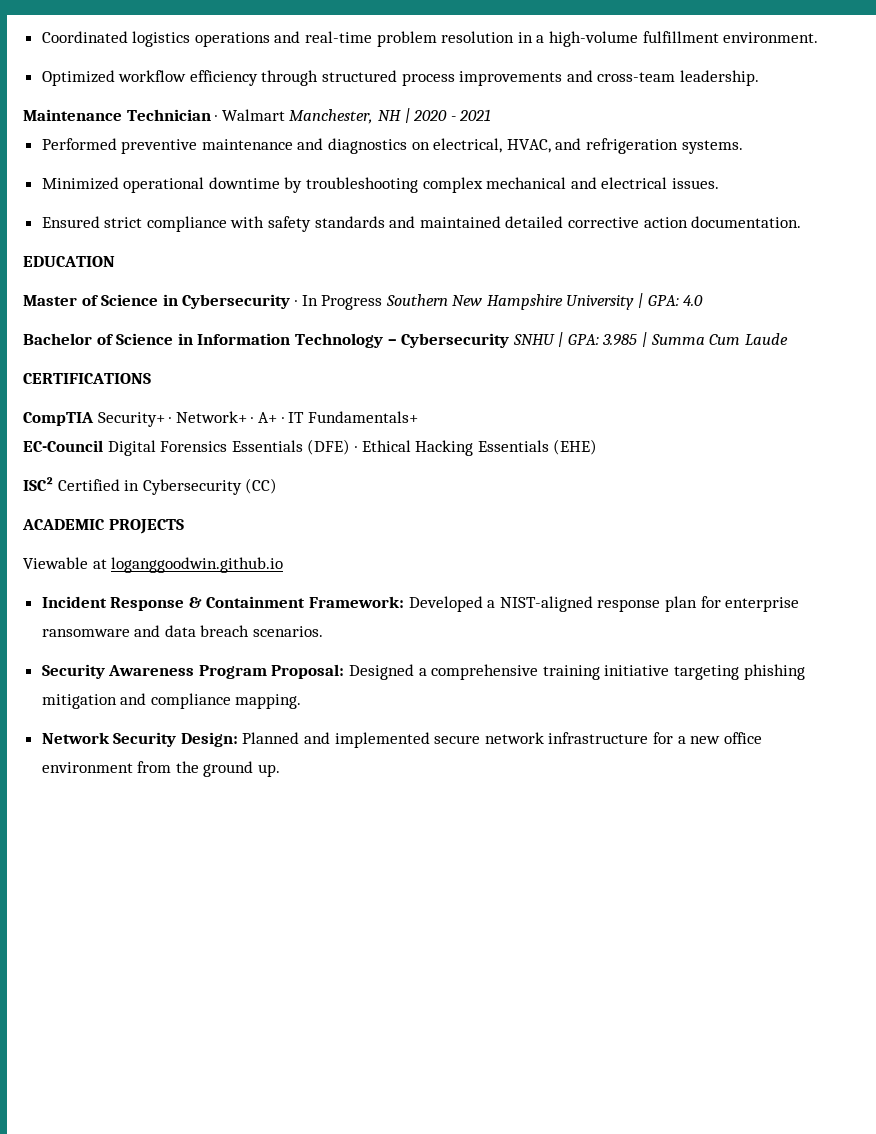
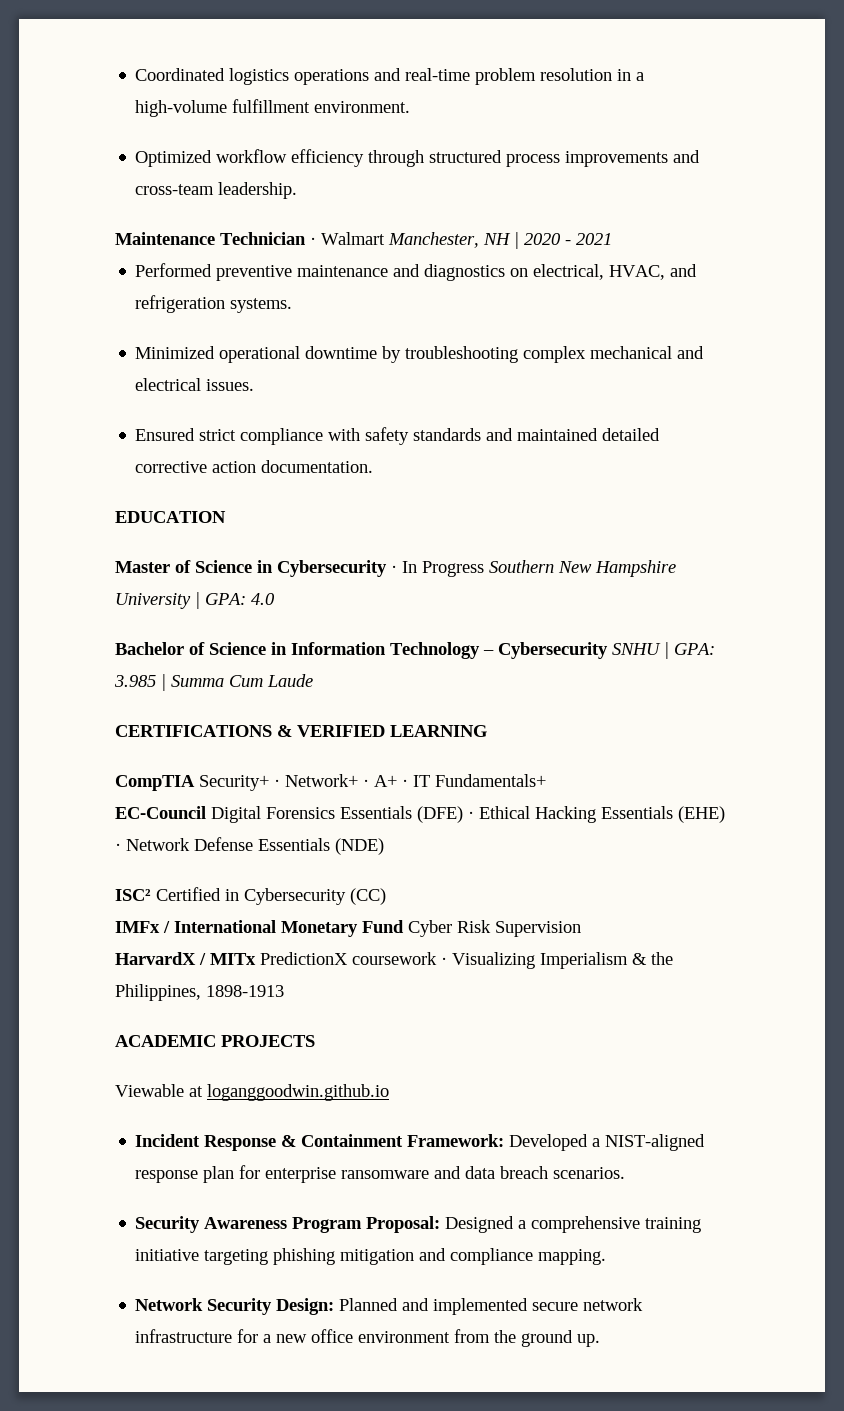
- CERTIFICATIONS
+ CERTIFICATIONS & VERIFIED LEARNING
- EC-Council Digital Forensics Essentials (DFE) · Ethical Hacking Essentials (EHE)
+ EC-Council Digital Forensics Essentials (DFE) · Ethical Hacking Essentials (EHE) · Network Defense Essentials (NDE)
+ IMFx / International Monetary Fund Cyber Risk Supervision
+ HarvardX / MITx PredictionX coursework · Visualizing Imperialism & the Philippines, 1898-1913

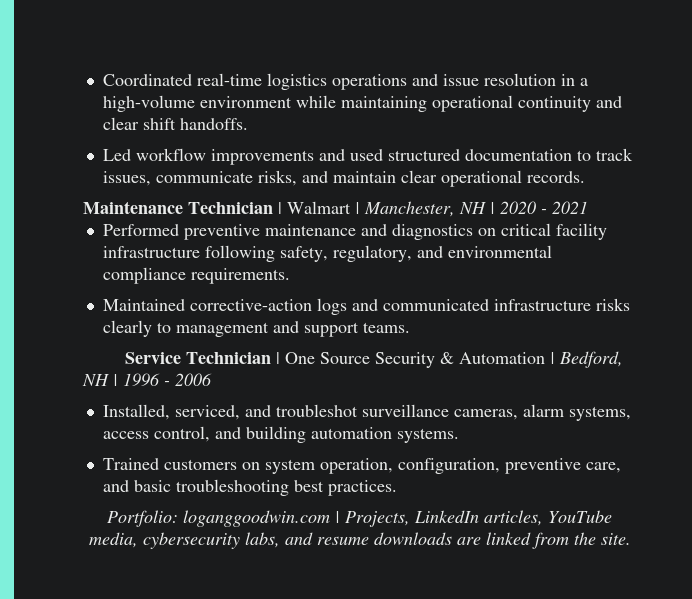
- Coordinated logistics operations and real-time problem resolution in a high-volume fulfillment environment.
- Optimized workflow efficiency through structured process improvements and cross-team leadership.
+ Coordinated real-time logistics operations and issue resolution in a high-volume environment while maintaining operational continuity and clear shift handoffs.
+ Led workflow improvements and used structured documentation to track issues, communicate risks, and maintain clear operational records.
- Maintenance Technician · Walmart Manchester, NH | 2020 - 2021
+ Maintenance Technician | Walmart | Manchester, NH | 2020 - 2021
- Performed preventive maintenance and diagnostics on electrical, HVAC, and refrigeration systems.
- Minimized operational downtime by troubleshooting complex mechanical and electrical issues.
- Ensured strict compliance with safety standards and maintained detailed corrective action documentation.
- EDUCATION
- Master of Science in Cybersecurity · In Progress Southern New Hampshire University | GPA: 4.0
- Bachelor of Science in Information Technology – Cybersecurity SNHU | GPA: 3.985 | Summa Cum Laude
- CERTIFICATIONS & VERIFIED LEARNING
- CompTIA Security+ · Network+ · A+ · IT Fundamentals+
- EC-Council Digital Forensics Essentials (DFE) · Ethical Hacking Essentials (EHE) · Network Defense Essentials (NDE)
- ISC² Certified in Cybersecurity (CC)
- IMFx / International Monetary Fund Cyber Risk Supervision
- HarvardX / MITx PredictionX coursework · Visualizing Imperialism & the Philippines, 1898-1913
- ACADEMIC PROJECTS
- Viewable at loganggoodwin.github.io
- Incident Response & Containment Framework: Developed a NIST-aligned response plan for enterprise ransomware and data breach scenarios.
- Security Awareness Program Proposal: Designed a comprehensive training initiative targeting phishing mitigation and compliance mapping.
- Network Security Design: Planned and implemented secure network infrastructure for a new office environment from the ground up.
+ Performed preventive maintenance and diagnostics on critical facility infrastructure following safety, regulatory, and environmental compliance requirements.
+ Maintained corrective-action logs and communicated infrastructure risks clearly to management and support teams.
+ Service Technician | One Source Security & Automation | Bedford, NH | 1996 - 2006
+ Installed, serviced, and troubleshot surveillance cameras, alarm systems, access control, and building automation systems.
+ Trained customers on system operation, configuration, preventive care, and basic troubleshooting best practices.
+ Portfolio: loganggoodwin.com | Projects, LinkedIn articles, YouTube media, cybersecurity labs, and resume downloads are linked from the site.

